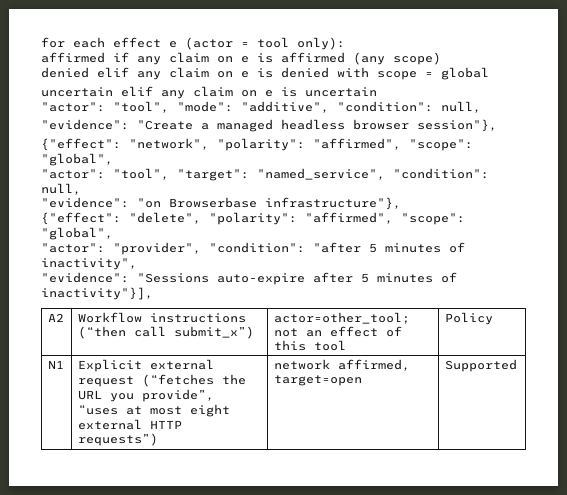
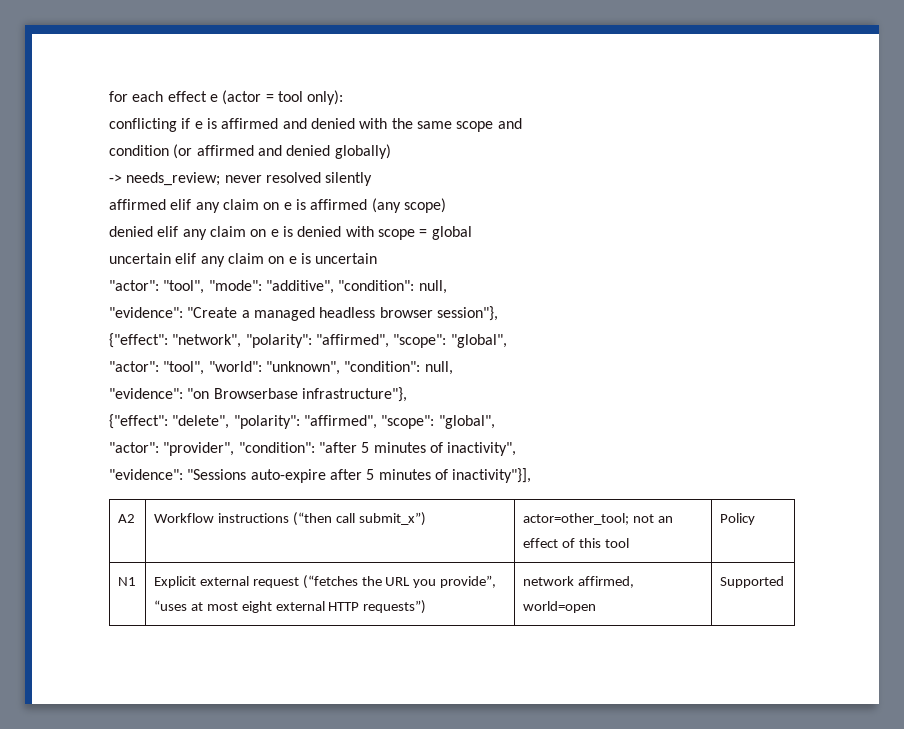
- affirmed if any claim on e is affirmed (any scope)
+ conflicting if e is affirmed and denied with the same scope and
+ condition (or affirmed and denied globally)
+ -> needs_review; never resolved silently
+ affirmed elif any claim on e is affirmed (any scope)
- "actor": "tool", "target": "named_service", "condition": null,
+ "actor": "tool", "world": "unknown", "condition": null,
- N1 | Explicit external request (“fetches the URL you provide”, “uses at most eight external HTTP requests”) | network affirmed, target=open | Supported
+ N1 | Explicit external request (“fetches the URL you provide”, “uses at most eight external HTTP requests”) | network affirmed, world=open | Supported

